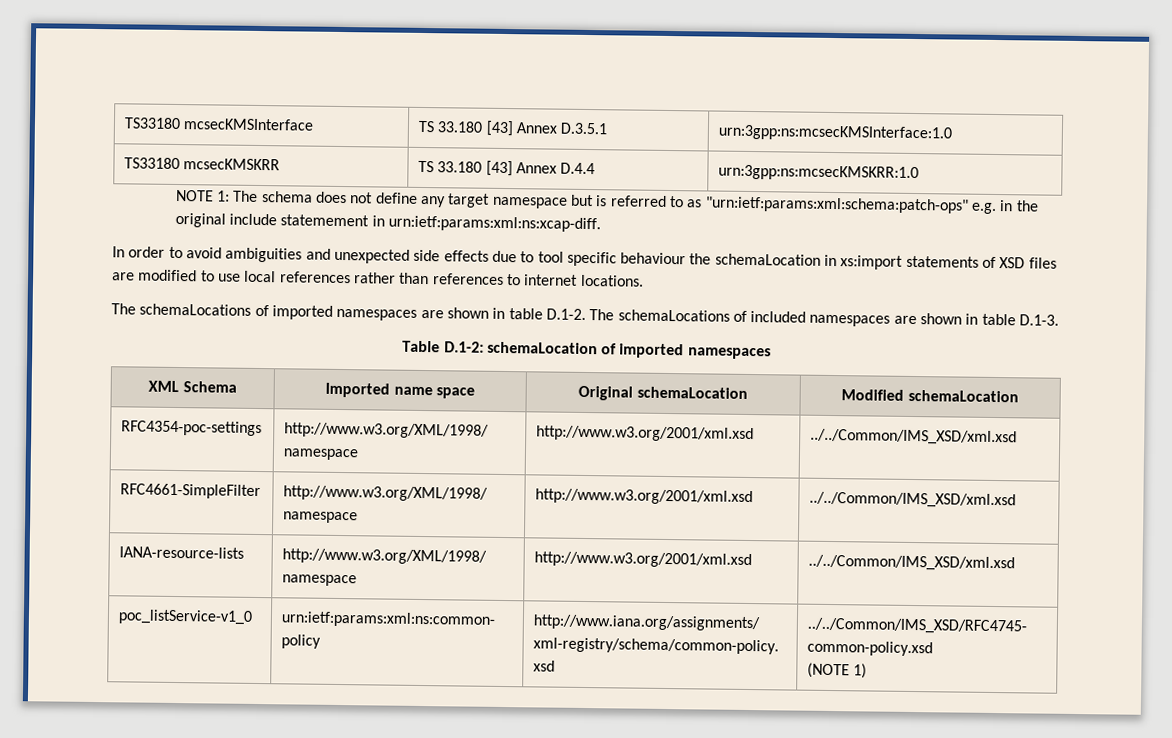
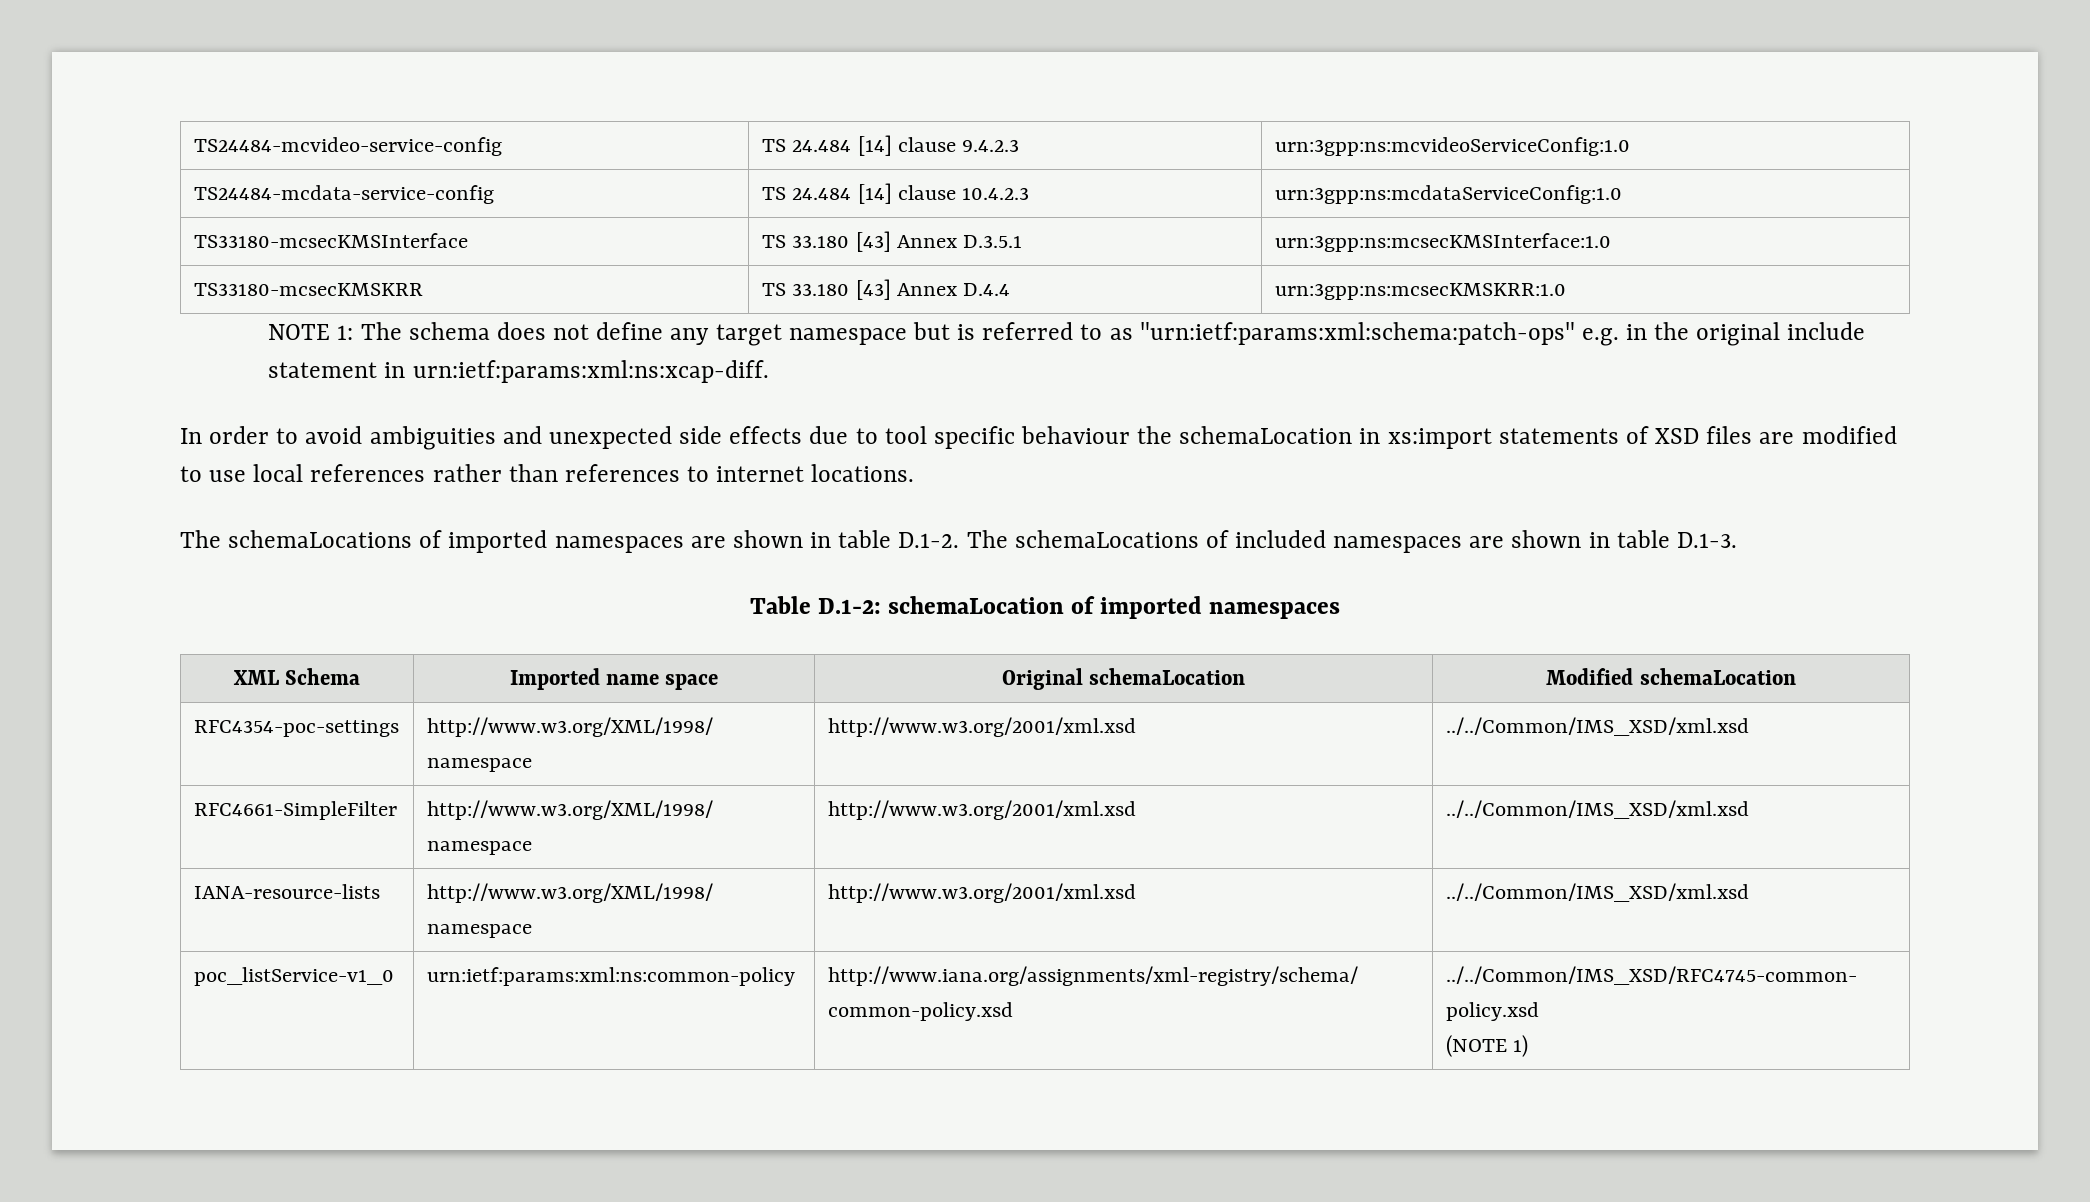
- TS33180 mcsecKMSInterface | TS 33.180 [43] Annex D.3.5.1 | urn:3gpp:ns:mcsecKMSInterface:1.0
+ TS24484-mcvideo-service-config | TS 24.484 [14] clause 9.4.2.3 | urn:3gpp:ns:mcvideoServiceConfig:1.0
+ TS24484-mcdata-service-config | TS 24.484 [14] clause 10.4.2.3 | urn:3gpp:ns:mcdataServiceConfig:1.0
+ TS33180-mcsecKMSInterface | TS 33.180 [43] Annex D.3.5.1 | urn:3gpp:ns:mcsecKMSInterface:1.0
- TS33180 mcsecKMSKRR | TS 33.180 [43] Annex D.4.4 | urn:3gpp:ns:mcsecKMSKRR:1.0
+ TS33180-mcsecKMSKRR | TS 33.180 [43] Annex D.4.4 | urn:3gpp:ns:mcsecKMSKRR:1.0
- NOTE 1: The schema does not define any target namespace but is referred to as "urn:ietf:params:xml:schema:patch-ops" e.g. in the original include statemement in urn:ietf:params:xml:ns:xcap-diff.
+ NOTE 1: The schema does not define any target namespace but is referred to as "urn:ietf:params:xml:schema:patch-ops" e.g. in the original include statement in urn:ietf:params:xml:ns:xcap-diff.

